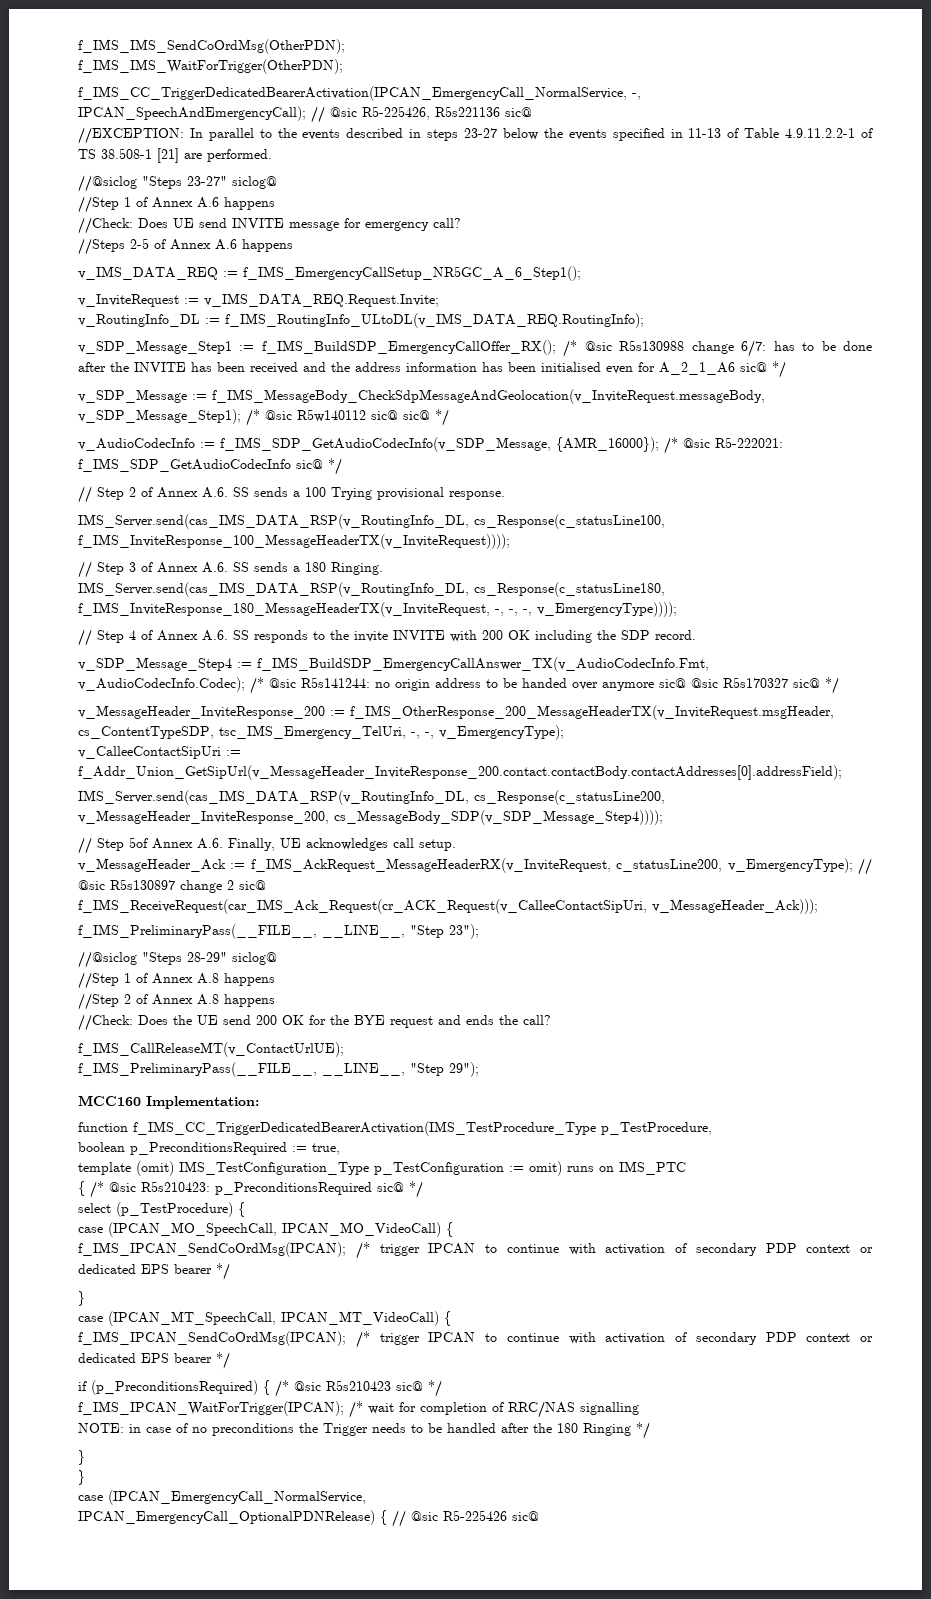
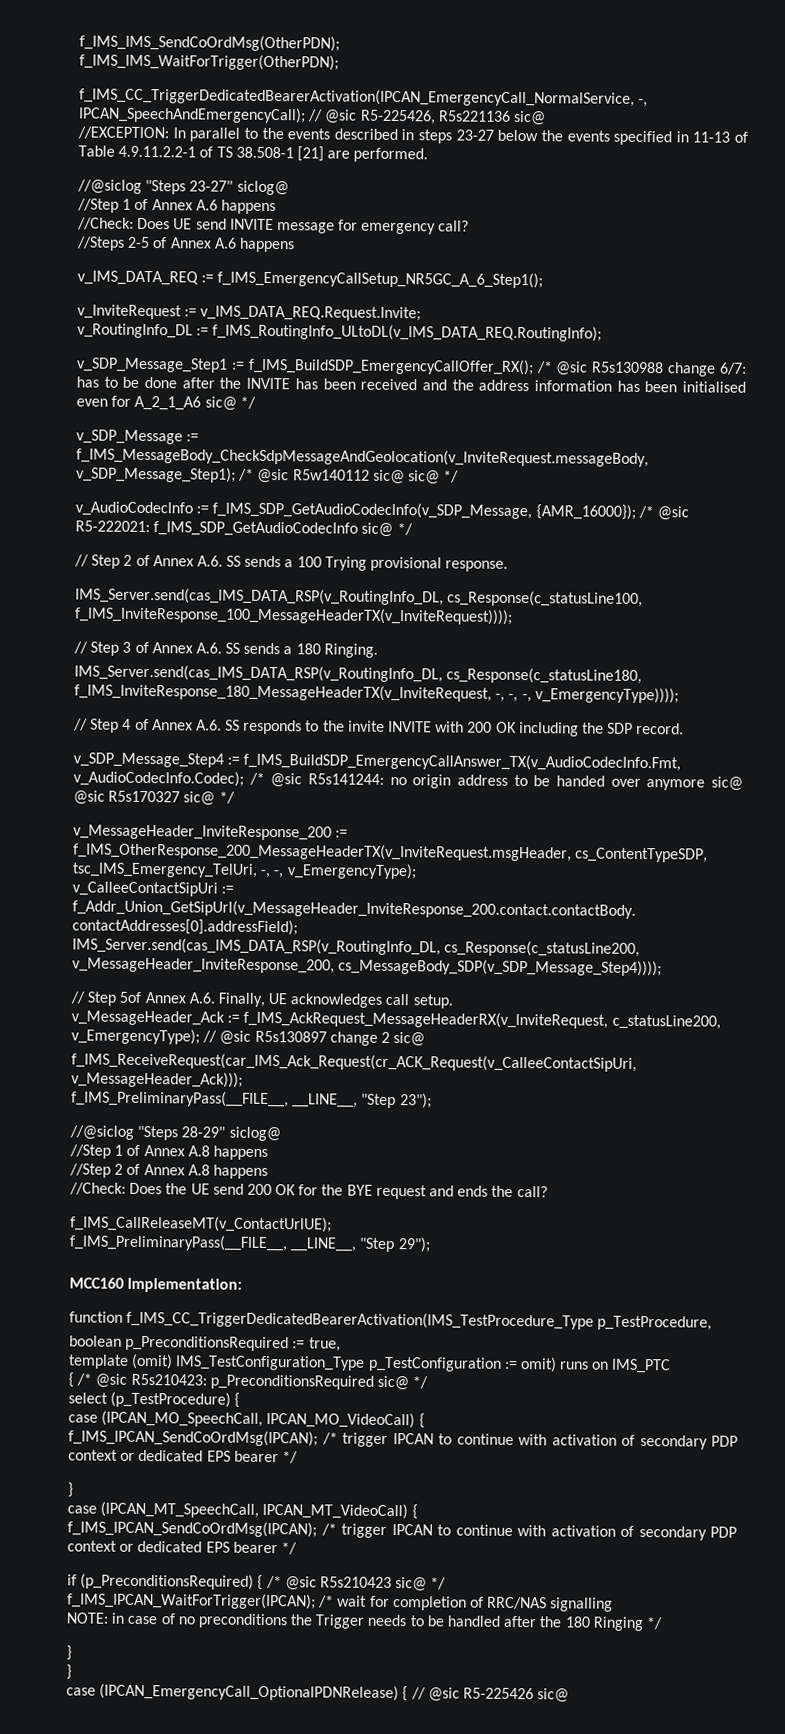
- case (IPCAN_EmergencyCall_NormalService,
- IPCAN_EmergencyCall_OptionalPDNRelease) { // @sic R5-225426 sic@
+ case (IPCAN_EmergencyCall_OptionalPDNRelease) { // @sic R5-225426 sic@

